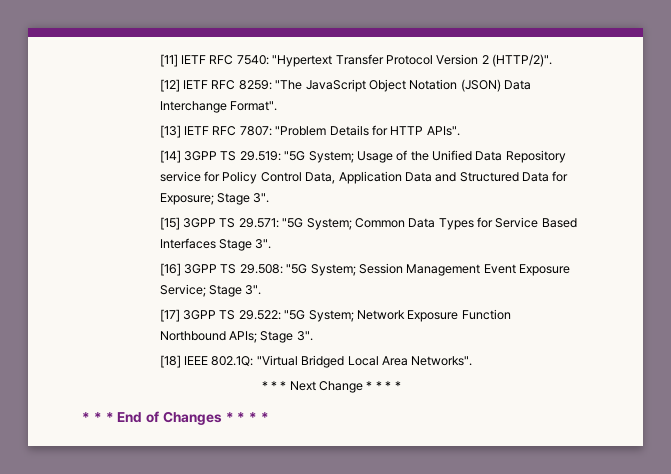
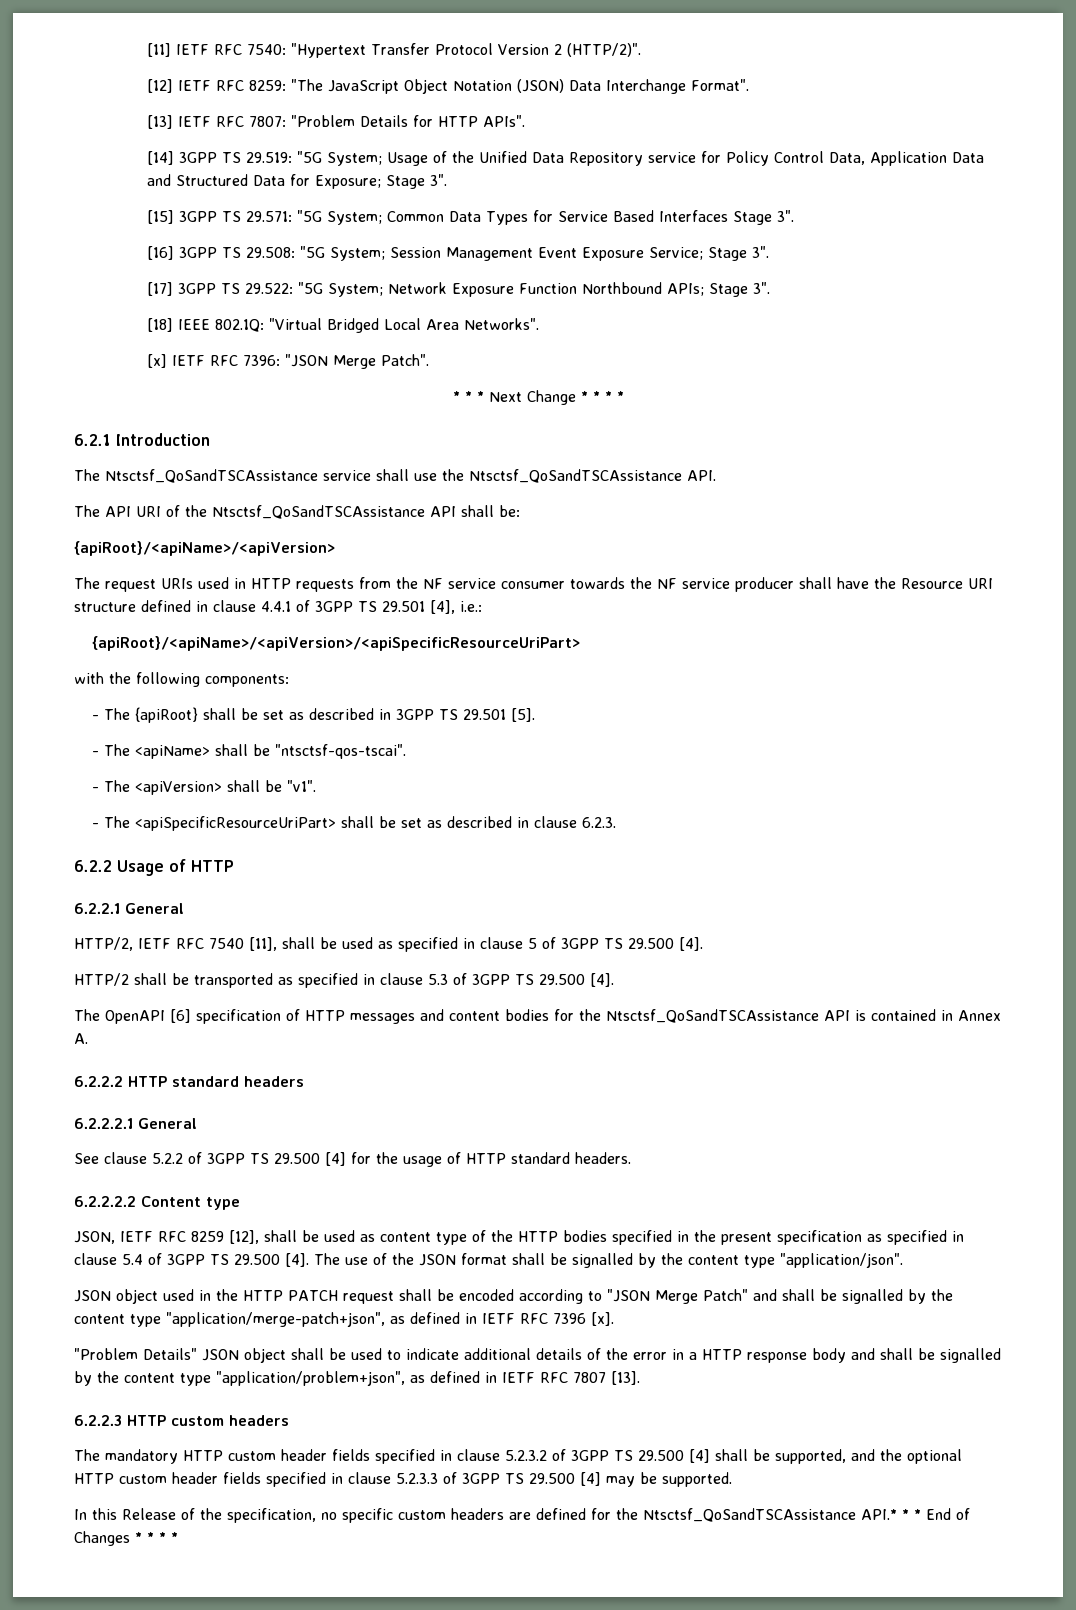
+ [x] IETF RFC 7396: "JSON Merge Patch".
- * * * End of Changes * * * *
+ 6.2.1 Introduction
+ The Ntsctsf_QoSandTSCAssistance service shall use the Ntsctsf_QoSandTSCAssistance API.
+ The API URI of the Ntsctsf_QoSandTSCAssistance API shall be:
+ {apiRoot}/<apiName>/<apiVersion>
+ The request URIs used in HTTP requests from the NF service consumer towards the NF service producer shall have the Resource URI structure defined in clause 4.4.1 of 3GPP TS 29.501 [4], i.e.:
+ {apiRoot}/<apiName>/<apiVersion>/<apiSpecificResourceUriPart>
+ with the following components:
+ - The {apiRoot} shall be set as described in 3GPP TS 29.501 [5].
+ - The <apiName> shall be "ntsctsf-qos-tscai".
+ - The <apiVersion> shall be "v1".
+ - The <apiSpecificResourceUriPart> shall be set as described in clause 6.2.3.
+ 6.2.2 Usage of HTTP
+ 6.2.2.1 General
+ HTTP/2, IETF RFC 7540 [11], shall be used as specified in clause 5 of 3GPP TS 29.500 [4].
+ HTTP/2 shall be transported as specified in clause 5.3 of 3GPP TS 29.500 [4].
+ The OpenAPI [6] specification of HTTP messages and content bodies for the Ntsctsf_QoSandTSCAssistance API is contained in Annex A.
+ 6.2.2.2 HTTP standard headers
+ 6.2.2.2.1 General
+ See clause 5.2.2 of 3GPP TS 29.500 [4] for the usage of HTTP standard headers.
+ 6.2.2.2.2 Content type
+ JSON, IETF RFC 8259 [12], shall be used as content type of the HTTP bodies specified in the present specification as specified in clause 5.4 of 3GPP TS 29.500 [4]. The use of the JSON format shall be signalled by the content type "application/json".
+ JSON object used in the HTTP PATCH request shall be encoded according to "JSON Merge Patch" and shall be signalled by the content type "application/merge-patch+json", as defined in IETF RFC 7396 [x].
+ "Problem Details" JSON object shall be used to indicate additional details of the error in a HTTP response body and shall be signalled by the content type "application/problem+json", as defined in IETF RFC 7807 [13].
+ 6.2.2.3 HTTP custom headers
+ The mandatory HTTP custom header fields specified in clause 5.2.3.2 of 3GPP TS 29.500 [4] shall be supported, and the optional HTTP custom header fields specified in clause 5.2.3.3 of 3GPP TS 29.500 [4] may be supported.
+ In this Release of the specification, no specific custom headers are defined for the Ntsctsf_QoSandTSCAssistance API.* * * End of Changes * * * *

